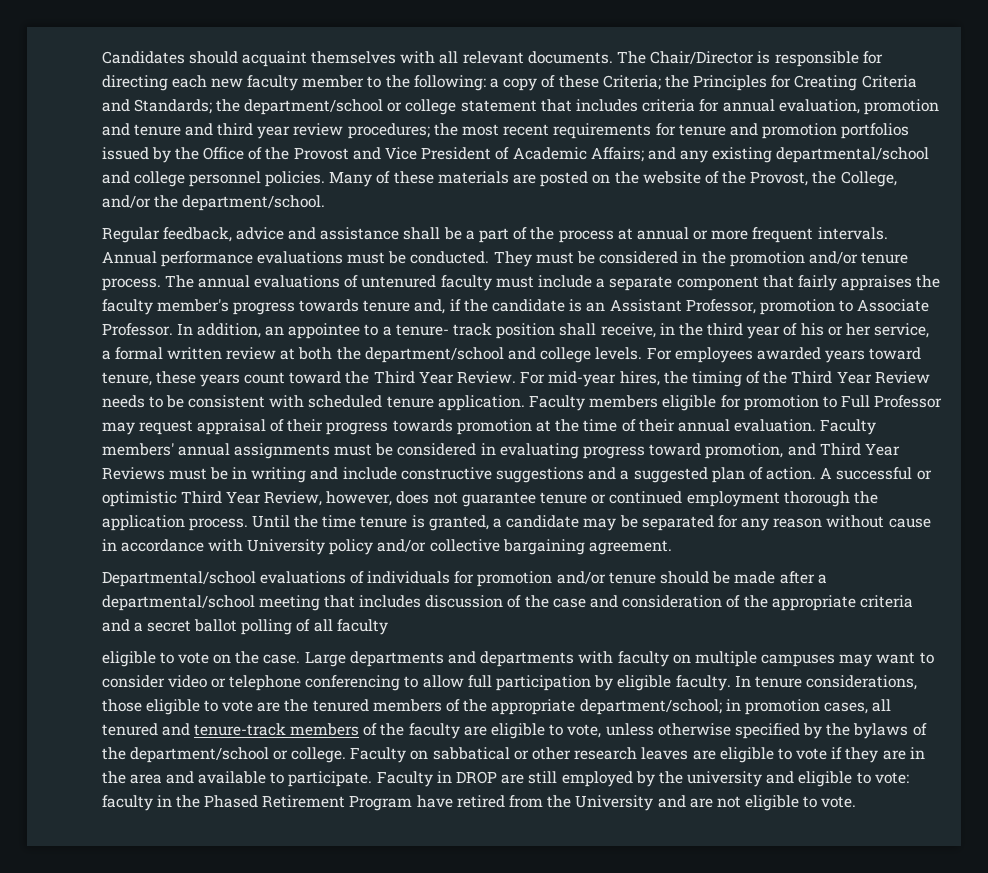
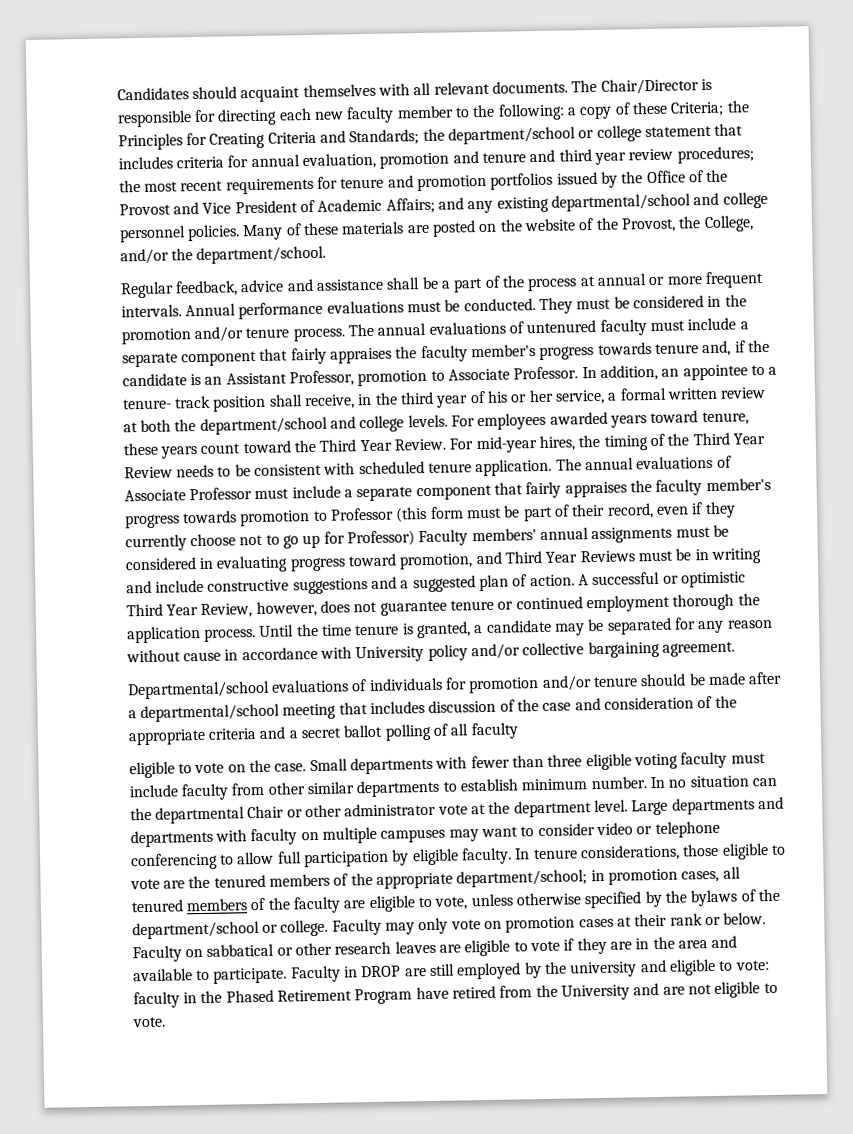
- Faculty members eligible for promotion to Full Professor may request appraisal of their progress towards promotion at the time of their annual evaluation. Faculty members' annual assignments must be considered in evaluating progress toward promotion, and Third Year Reviews must be in writing and include constructive suggestions and a suggested plan of action.
+ The annual evaluations of Associate Professor must include a separate component that fairly appraises the faculty member's progress towards promotion to Professor (this form must be part of their record, even if they currently choose not to go up for Professor) Faculty members' annual assignments must be considered in evaluating progress toward promotion, and Third Year Reviews must be in writing and include constructive suggestions and a suggested plan of action.
+ Small departments with fewer than three eligible voting faculty must include faculty from other similar departments to establish minimum number. In no situation can the departmental Chair or other administrator vote at the department level.
- In tenure considerations, those eligible to vote are the tenured members of the appropriate department/school; in promotion cases, all tenured and tenure-track members of the faculty are eligible to vote, unless otherwise specified by the bylaws of the department/school or college.
+ In tenure considerations, those eligible to vote are the tenured members of the appropriate department/school; in promotion cases, all tenured members of the faculty are eligible to vote, unless otherwise specified by the bylaws of the department/school or college.
- Faculty on sabbatical or other research leaves are eligible to vote if they are in the area and available to participate.
+ Faculty may only vote on promotion cases at their rank or below. Faculty on sabbatical or other research leaves are eligible to vote if they are in the area and available to participate.

